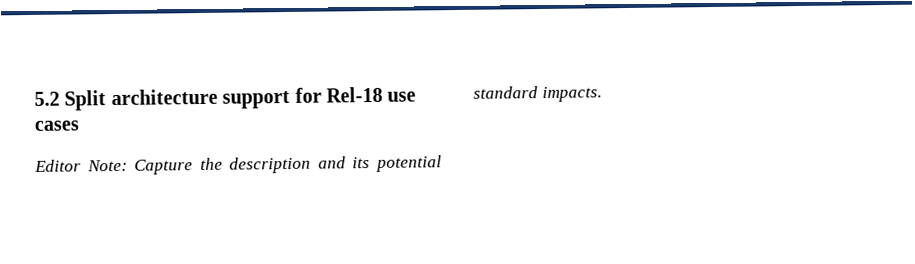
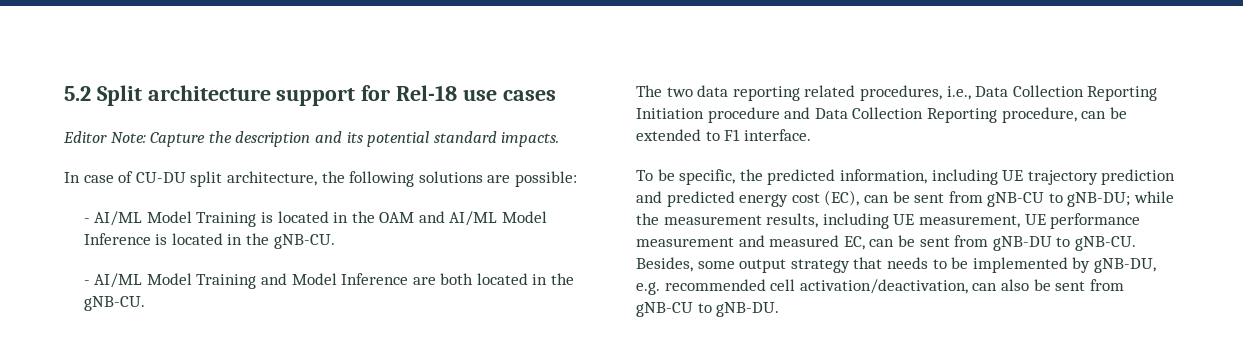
+ In case of CU-DU split architecture, the following solutions are possible:
+ - AI/ML Model Training is located in the OAM and AI/ML Model Inference is located in the gNB-CU.
+ - AI/ML Model Training and Model Inference are both located in the gNB-CU.
+ The two data reporting related procedures, i.e., Data Collection Reporting Initiation procedure and Data Collection Reporting procedure, can be extended to F1 interface.
+ To be specific, the predicted information, including UE trajectory prediction and predicted energy cost (EC), can be sent from gNB-CU to gNB-DU; while the measurement results, including UE measurement, UE performance measurement and measured EC, can be sent from gNB-DU to gNB-CU. Besides, some output strategy that needs to be implemented by gNB-DU, e.g. recommended cell activation/deactivation, can also be sent from gNB-CU to gNB-DU.

